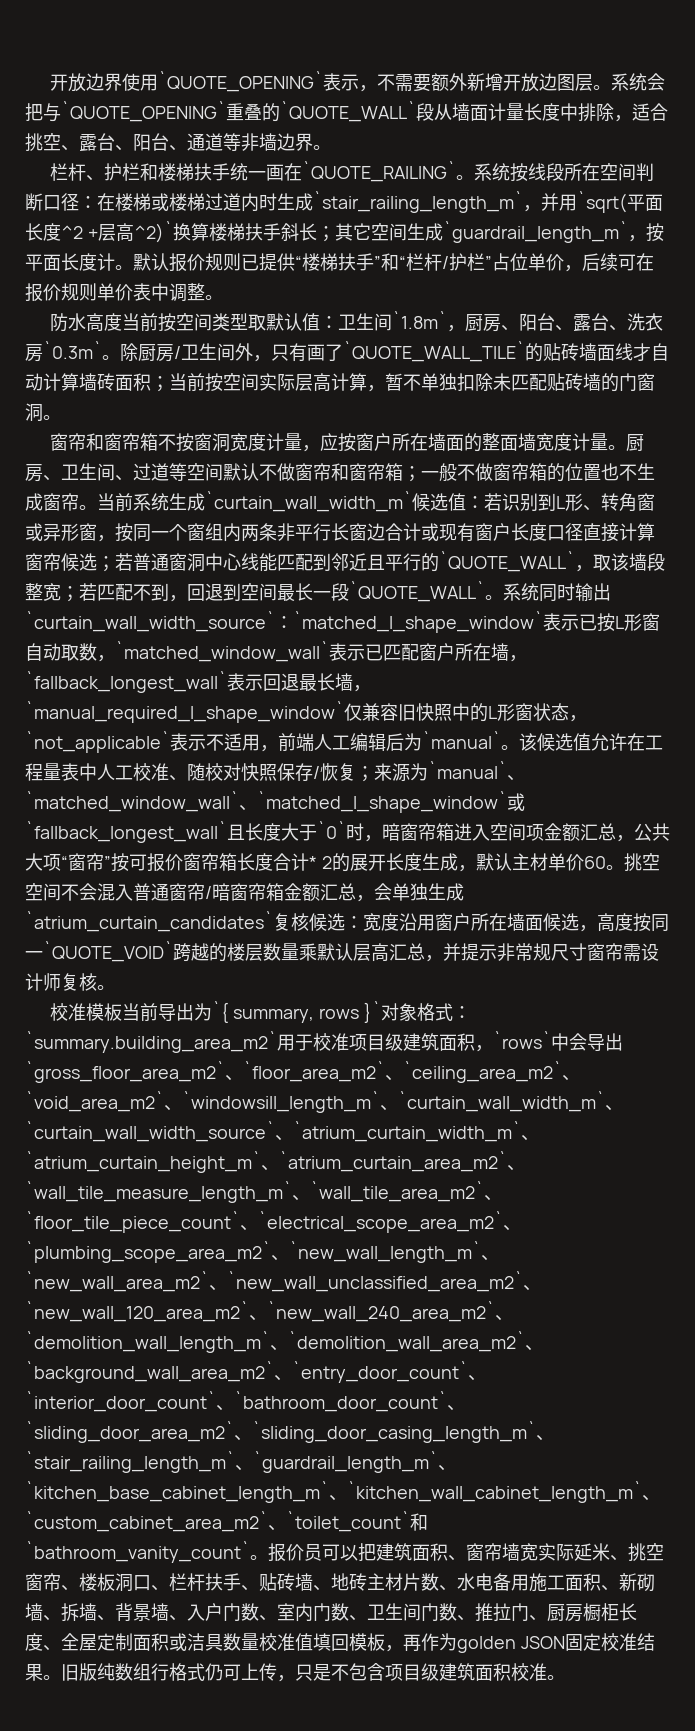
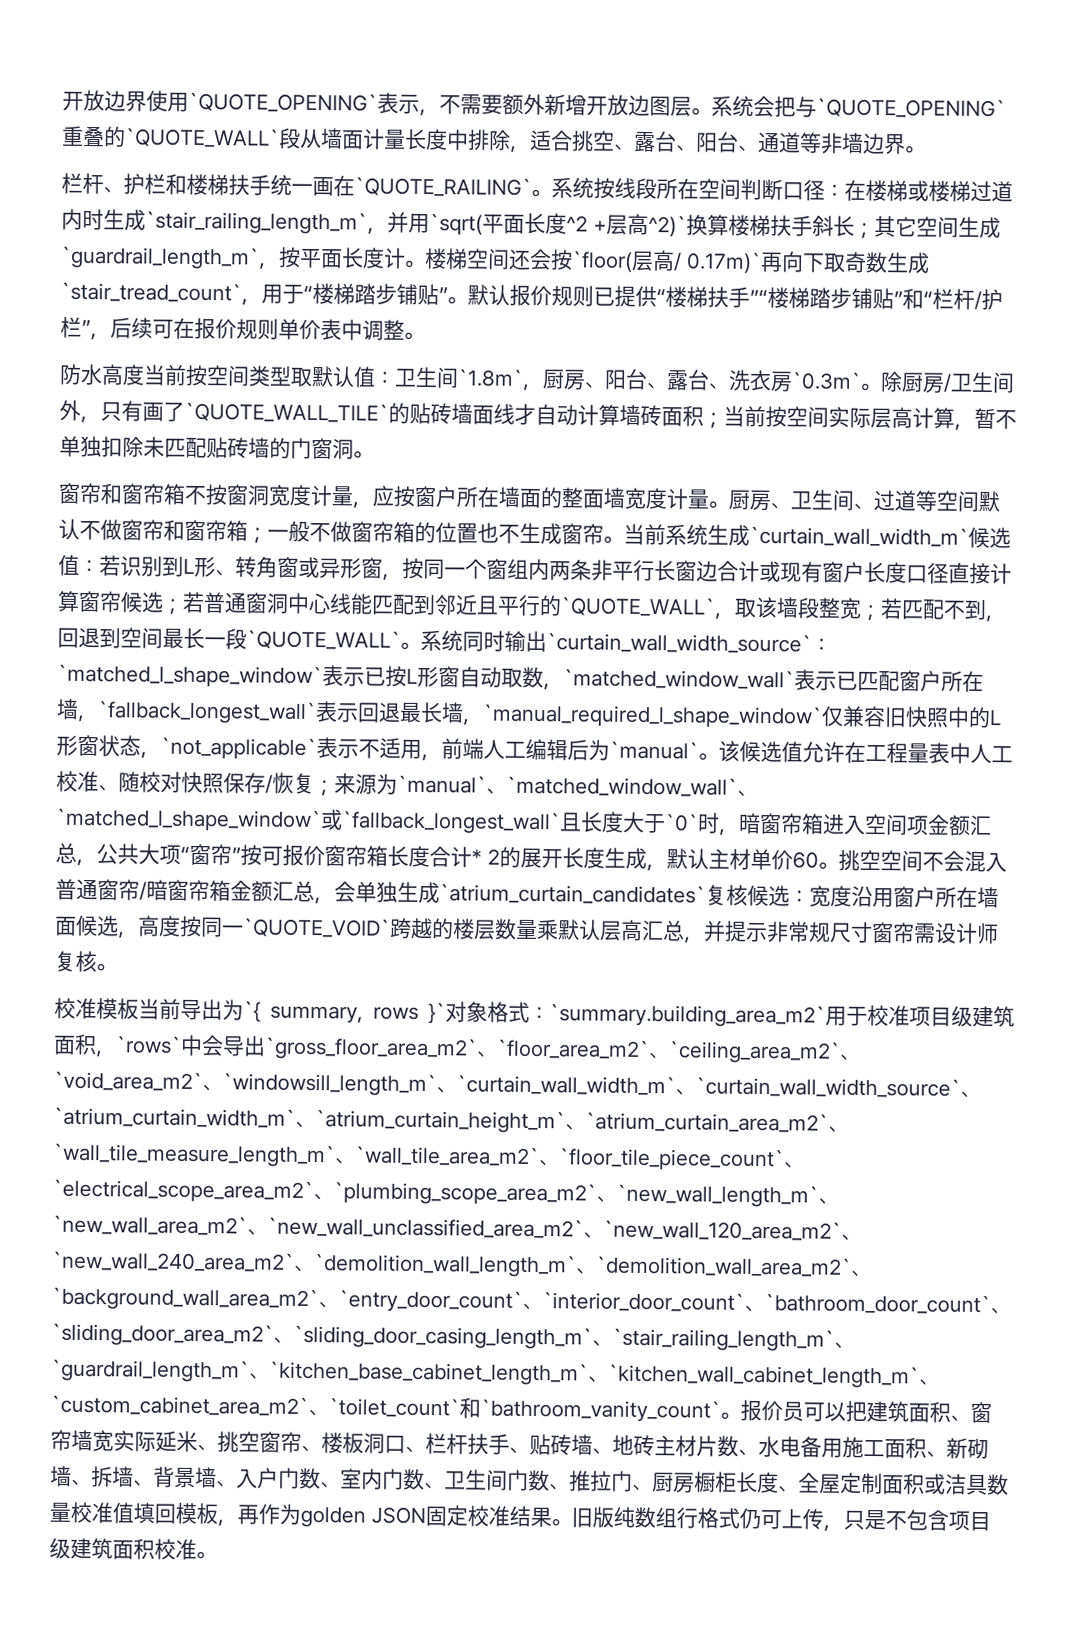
+ 楼梯空间还会按`floor(层高/ 0.17m)`再向下取奇数生成`stair_tread_count`，用于“楼梯踏步铺贴”。
- 默认报价规则已提供“楼梯扶手”和“栏杆/护栏”占位单价，后续可在报价规则单价表中调整。
+ 默认报价规则已提供“楼梯扶手”“楼梯踏步铺贴”和“栏杆/护栏”，后续可在报价规则单价表中调整。

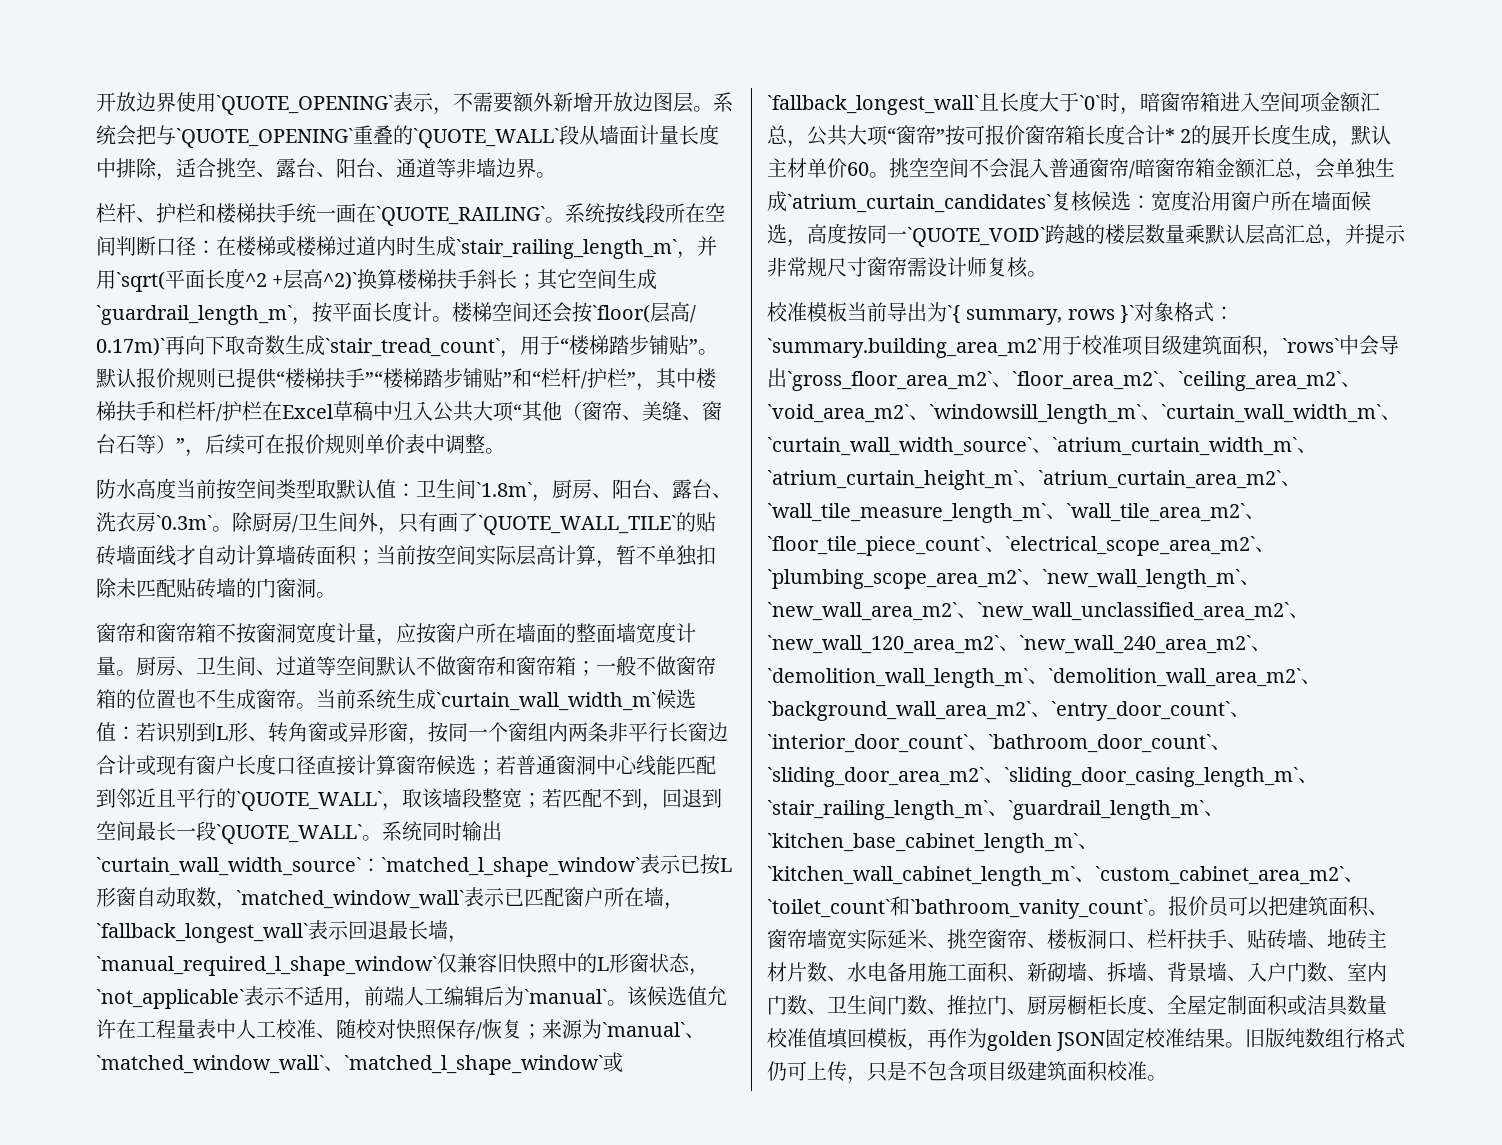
- 默认报价规则已提供“楼梯扶手”“楼梯踏步铺贴”和“栏杆/护栏”，后续可在报价规则单价表中调整。
+ 默认报价规则已提供“楼梯扶手”“楼梯踏步铺贴”和“栏杆/护栏”，其中楼梯扶手和栏杆/护栏在Excel草稿中归入公共大项“其他（窗帘、美缝、窗台石等）”，后续可在报价规则单价表中调整。

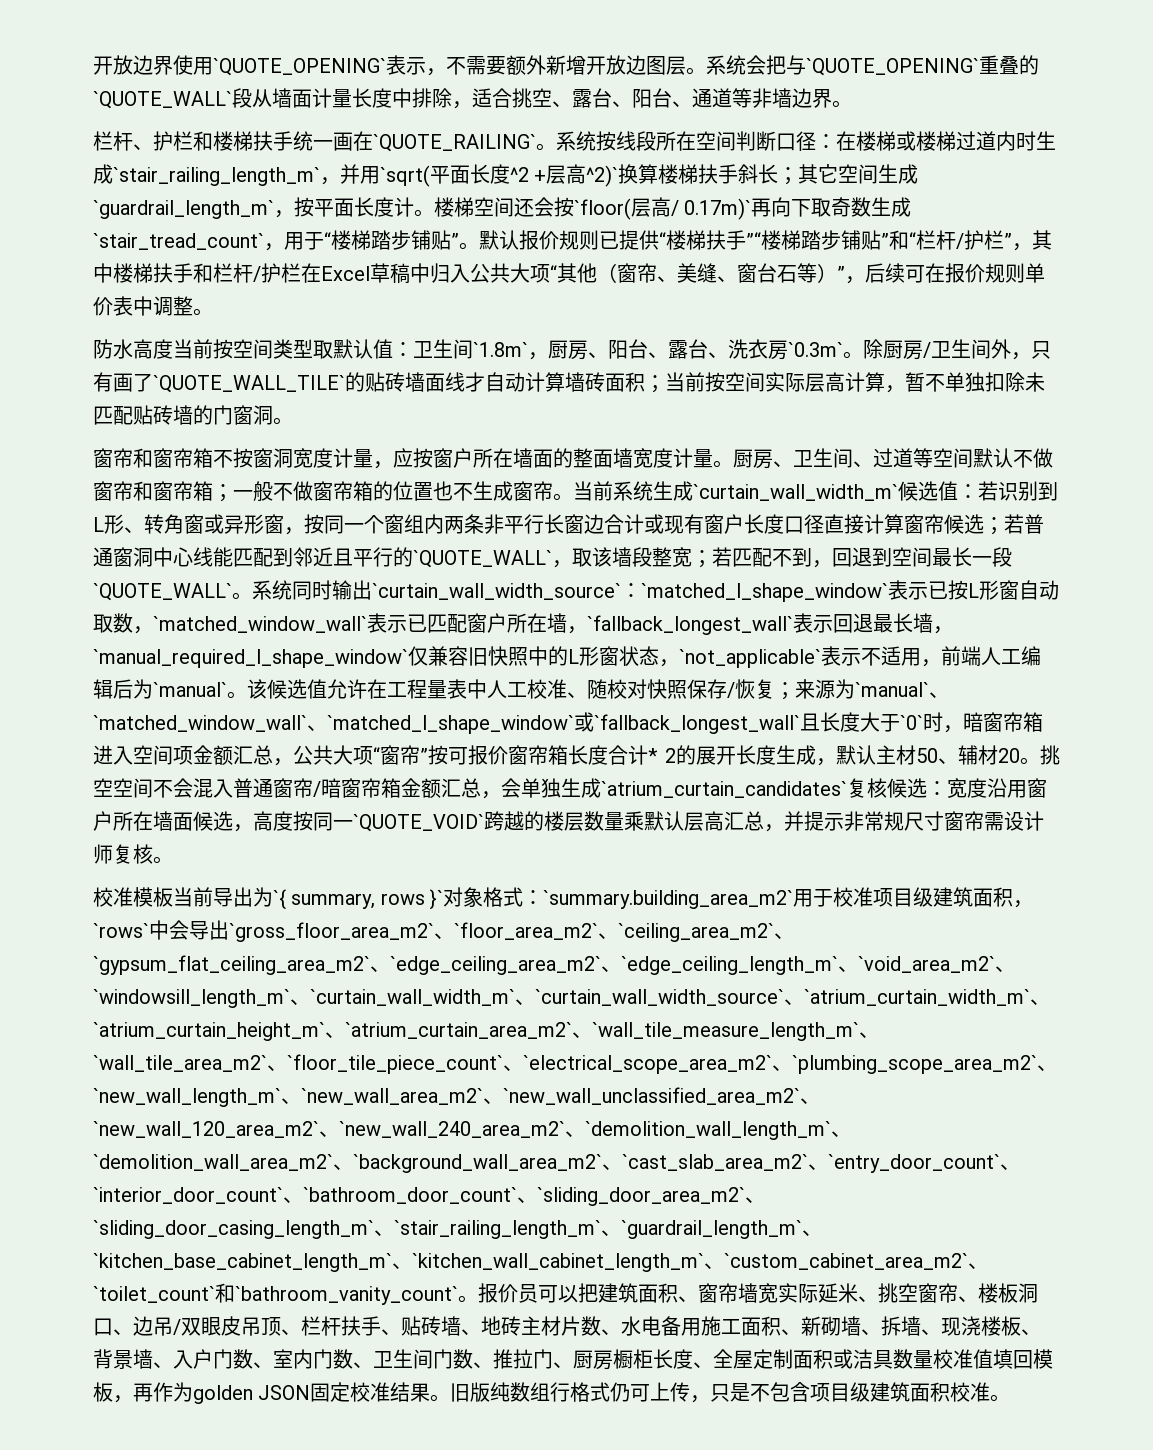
- 该候选值允许在工程量表中人工校准、随校对快照保存/恢复；来源为`manual`、`matched_window_wall`、`matched_l_shape_window`或`fallback_longest_wall`且长度大于`0`时，暗窗帘箱进入空间项金额汇总，公共大项“窗帘”按可报价窗帘箱长度合计* 2的展开长度生成，默认主材单价60。
+ 该候选值允许在工程量表中人工校准、随校对快照保存/恢复；来源为`manual`、`matched_window_wall`、`matched_l_shape_window`或`fallback_longest_wall`且长度大于`0`时，暗窗帘箱进入空间项金额汇总，公共大项“窗帘”按可报价窗帘箱长度合计* 2的展开长度生成，默认主材50、辅材20。
- `summary.building_area_m2`用于校准项目级建筑面积，`rows`中会导出`gross_floor_area_m2`、`floor_area_m2`、`ceiling_area_m2`、`void_area_m2`、`windowsill_length_m`、`curtain_wall_width_m`、`curtain_wall_width_source`、`atrium_curtain_width_m`、`atrium_curtain_height_m`、`atrium_curtain_area_m2`、`wall_tile_measure_length_m`、`wall_tile_area_m2`、`floor_tile_piece_count`、`electrical_scope_area_m2`、`plumbing_scope_area_m2`、`new_wall_length_m`、`new_wall_area_m2`、`new_wall_unclassified_area_m2`、`new_wall_120_area_m2`、`new_wall_240_area_m2`、`demolition_wall_length_m`、`demolition_wall_area_m2`、`background_wall_area_m2`、`entry_door_count`、`interior_door_count`、`bathroom_door_count`、`sliding_door_area_m2`、`sliding_door_casing_length_m`、`stair_railing_length_m`、`guardrail_length_m`、`kitchen_base_cabinet_length_m`、`kitchen_wall_cabinet_length_m`、`custom_cabinet_area_m2`、`toilet_count`和`bathroom_vanity_count`。
+ `summary.building_area_m2`用于校准项目级建筑面积，`rows`中会导出`gross_floor_area_m2`、`floor_area_m2`、`ceiling_area_m2`、`gypsum_flat_ceiling_area_m2`、`edge_ceiling_area_m2`、`edge_ceiling_length_m`、`void_area_m2`、`windowsill_length_m`、`curtain_wall_width_m`、`curtain_wall_width_source`、`atrium_curtain_width_m`、`atrium_curtain_height_m`、`atrium_curtain_area_m2`、`wall_tile_measure_length_m`、`wall_tile_area_m2`、`floor_tile_piece_count`、`electrical_scope_area_m2`、`plumbing_scope_area_m2`、`new_wall_length_m`、`new_wall_area_m2`、`new_wall_unclassified_area_m2`、`new_wall_120_area_m2`、`new_wall_240_area_m2`、`demolition_wall_length_m`、`demolition_wall_area_m2`、`background_wall_area_m2`、`cast_slab_area_m2`、`entry_door_count`、`interior_door_count`、`bathroom_door_count`、`sliding_door_area_m2`、`sliding_door_casing_length_m`、`stair_railing_length_m`、`guardrail_length_m`、`kitchen_base_cabinet_length_m`、`kitchen_wall_cabinet_length_m`、`custom_cabinet_area_m2`、`toilet_count`和`bathroom_vanity_count`。
- 报价员可以把建筑面积、窗帘墙宽实际延米、挑空窗帘、楼板洞口、栏杆扶手、贴砖墙、地砖主材片数、水电备用施工面积、新砌墙、拆墙、背景墙、入户门数、室内门数、卫生间门数、推拉门、厨房橱柜长度、全屋定制面积或洁具数量校准值填回模板，再作为golden JSON固定校准结果。
+ 报价员可以把建筑面积、窗帘墙宽实际延米、挑空窗帘、楼板洞口、边吊/双眼皮吊顶、栏杆扶手、贴砖墙、地砖主材片数、水电备用施工面积、新砌墙、拆墙、现浇楼板、背景墙、入户门数、室内门数、卫生间门数、推拉门、厨房橱柜长度、全屋定制面积或洁具数量校准值填回模板，再作为golden JSON固定校准结果。

